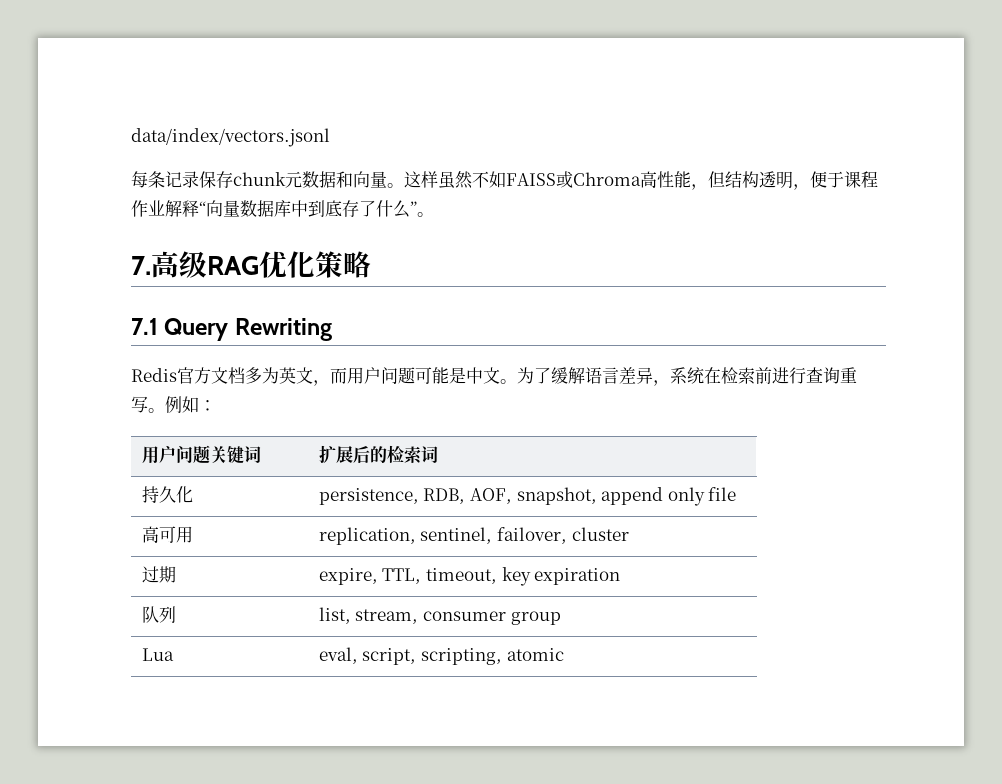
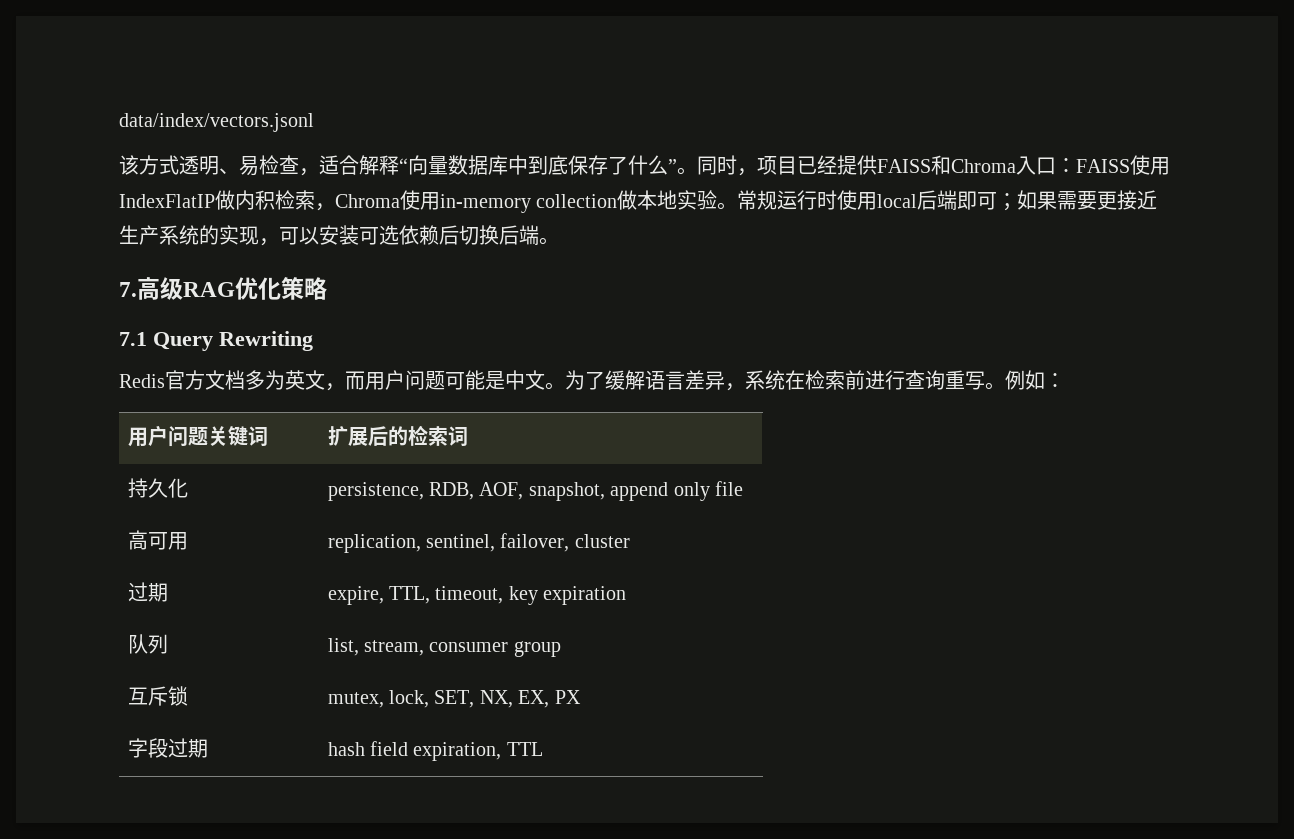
- 每条记录保存chunk元数据和向量。这样虽然不如FAISS或Chroma高性能，但结构透明，便于课程作业解释“向量数据库中到底存了什么”。
+ 该方式透明、易检查，适合解释“向量数据库中到底保存了什么”。同时，项目已经提供FAISS和Chroma入口：FAISS使用IndexFlatIP做内积检索，Chroma使用in-memory collection做本地实验。常规运行时使用local后端即可；如果需要更接近生产系统的实现，可以安装可选依赖后切换后端。
- Lua | eval, script, scripting, atomic
+ 互斥锁 | mutex, lock, SET, NX, EX, PX
+ 字段过期 | hash field expiration, TTL

